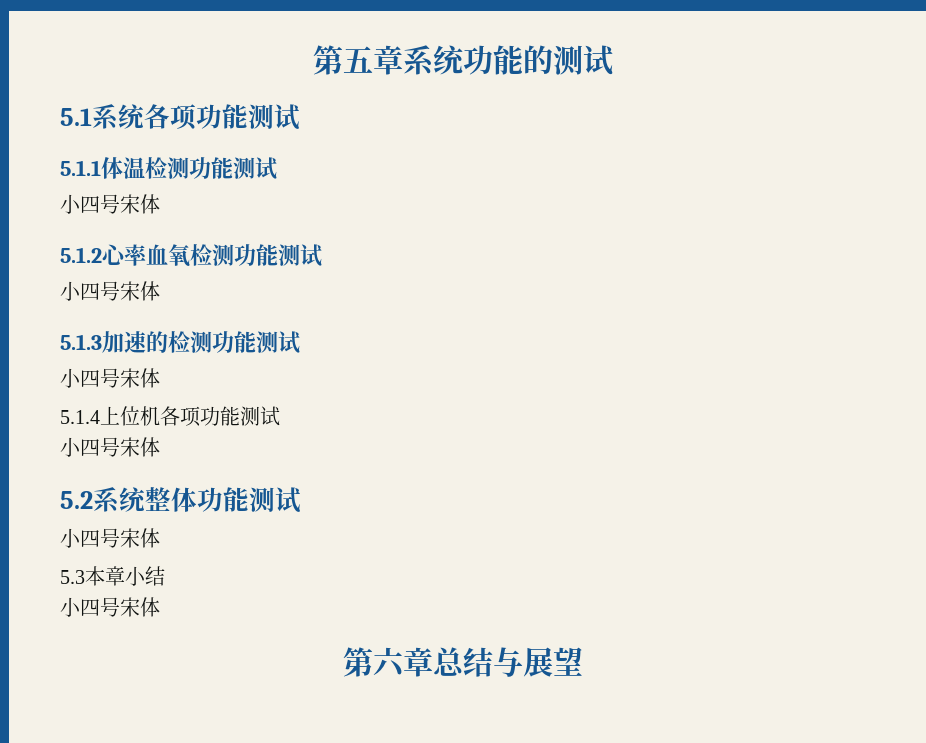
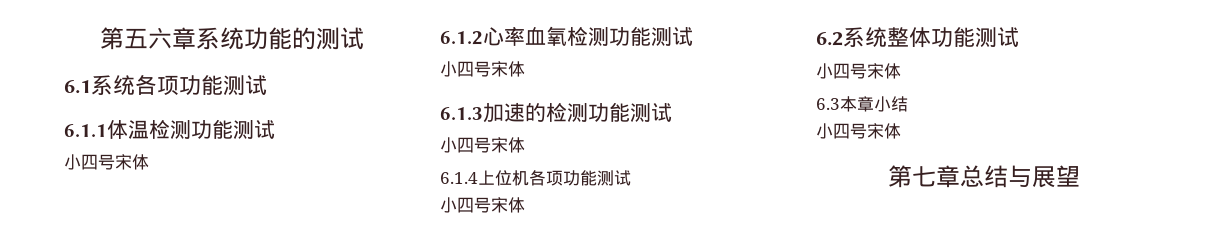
- 第五章系统功能的测试
+ 第五六章系统功能的测试
- 5.1系统各项功能测试
+ 6.1系统各项功能测试
- 5.1.1体温检测功能测试
+ 6.1.1体温检测功能测试
- 5.1.2心率血氧检测功能测试
+ 6.1.2心率血氧检测功能测试
- 5.1.3加速的检测功能测试
+ 6.1.3加速的检测功能测试
- 5.1.4上位机各项功能测试
+ 6.1.4上位机各项功能测试
- 5.2系统整体功能测试
+ 6.2系统整体功能测试
- 5.3本章小结
+ 6.3本章小结
- 第六章总结与展望
+ 第七章总结与展望

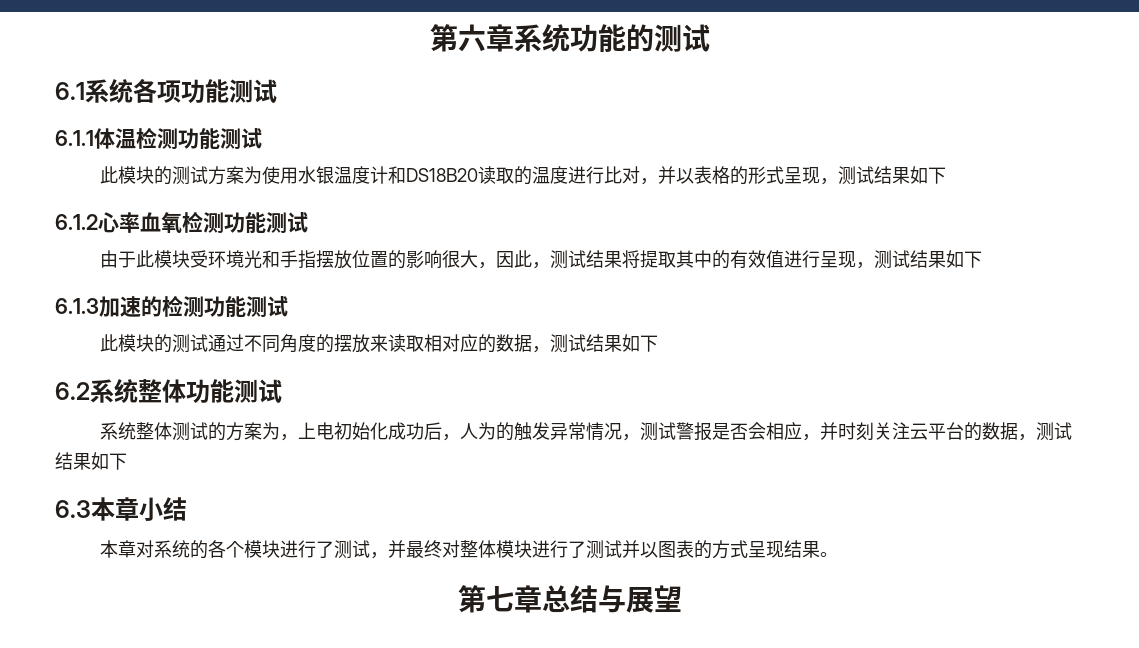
- 第五六章系统功能的测试
+ 第六章系统功能的测试
  6.1.1体温检测功能测试
- 小四号宋体
+ 此模块的测试方案为使用水银温度计和DS18B20读取的温度进行比对，并以表格的形式呈现，测试结果如下
  6.1.2心率血氧检测功能测试
- 小四号宋体
+ 由于此模块受环境光和手指摆放位置的影响很大，因此，测试结果将提取其中的有效值进行呈现，测试结果如下
  6.1.3加速的检测功能测试
- 小四号宋体
- 6.1.4上位机各项功能测试
- 小四号宋体
+ 此模块的测试通过不同角度的摆放来读取相对应的数据，测试结果如下
  6.2系统整体功能测试
- 小四号宋体
+ 系统整体测试的方案为，上电初始化成功后，人为的触发异常情况，测试警报是否会相应，并时刻关注云平台的数据，测试结果如下
  6.3本章小结
- 小四号宋体
+ 本章对系统的各个模块进行了测试，并最终对整体模块进行了测试并以图表的方式呈现结果。

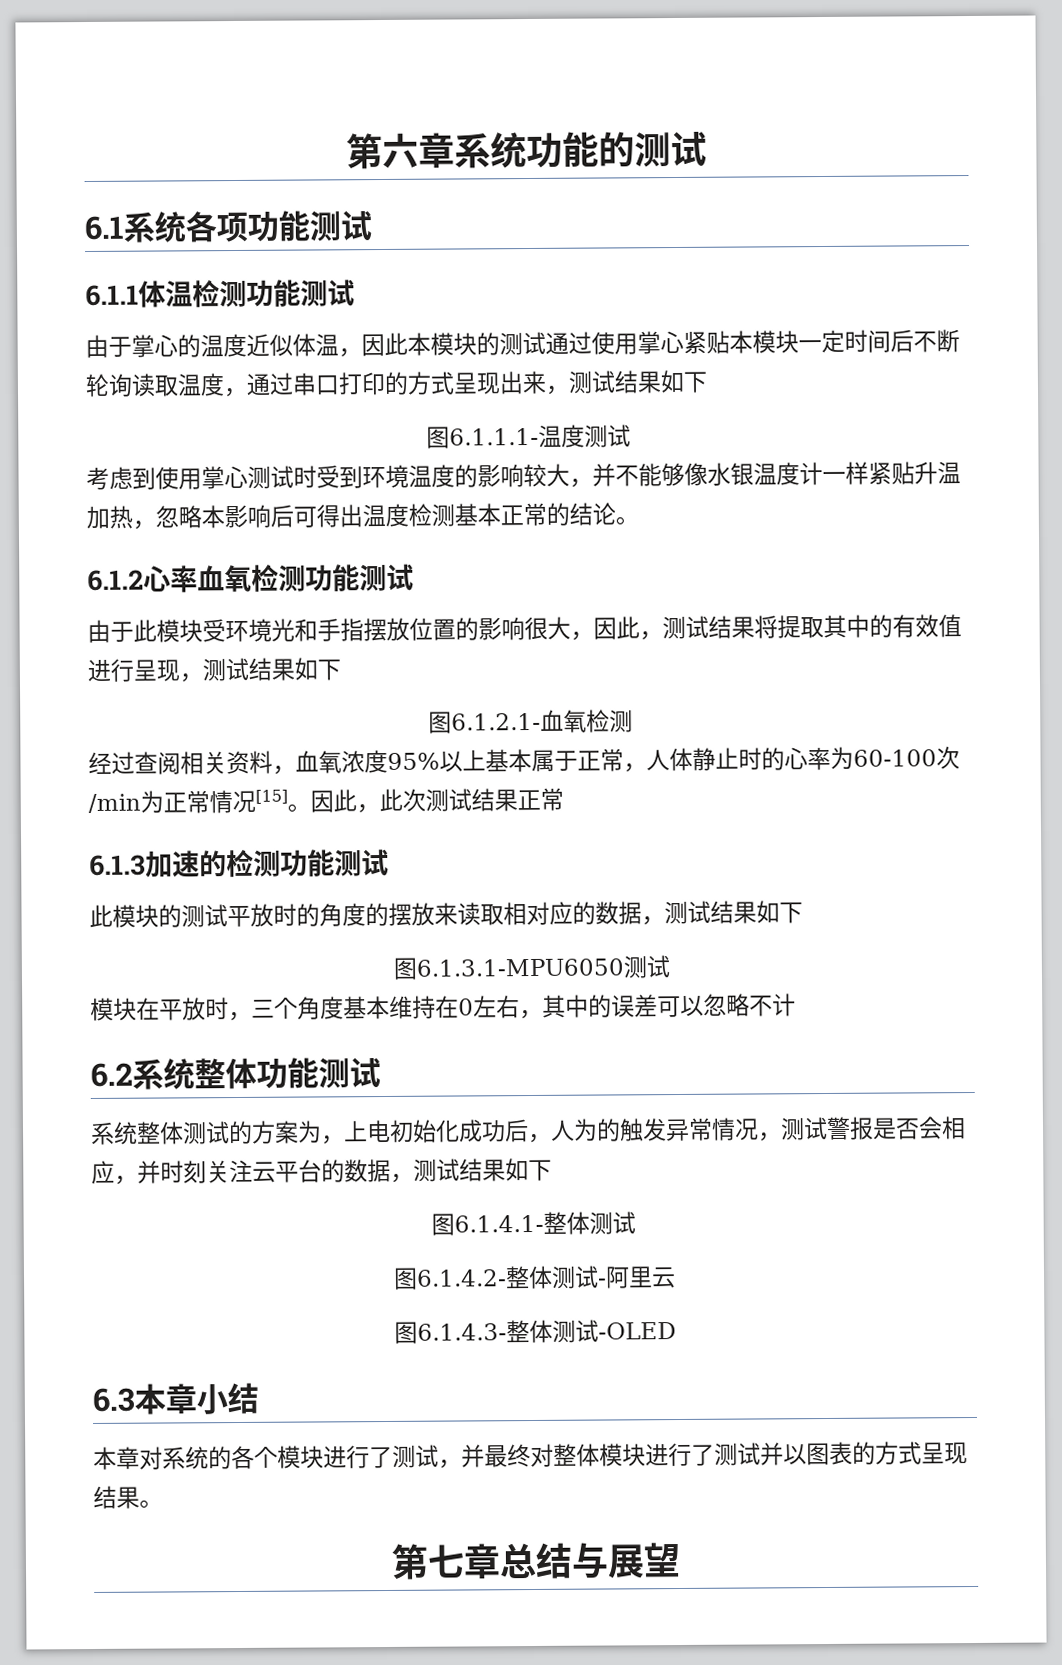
- 此模块的测试方案为使用水银温度计和DS18B20读取的温度进行比对，并以表格的形式呈现，测试结果如下
+ 由于掌心的温度近似体温，因此本模块的测试通过使用掌心紧贴本模块一定时间后不断轮询读取温度，通过串口打印的方式呈现出来，测试结果如下
+ 图6.1.1.1-温度测试
+ 考虑到使用掌心测试时受到环境温度的影响较大，并不能够像水银温度计一样紧贴升温加热，忽略本影响后可得出温度检测基本正常的结论。
+ 图6.1.2.1-血氧检测
+ 经过查阅相关资料，血氧浓度95%以上基本属于正常，人体静止时的心率为60-100次/min为正常情况[15]。因此，此次测试结果正常
- 此模块的测试通过不同角度的摆放来读取相对应的数据，测试结果如下
+ 此模块的测试平放时的角度的摆放来读取相对应的数据，测试结果如下
+ 图6.1.3.1-MPU6050测试
+ 模块在平放时，三个角度基本维持在0左右，其中的误差可以忽略不计
+ 图6.1.4.1-整体测试
+ 图6.1.4.2-整体测试-阿里云
+ 图6.1.4.3-整体测试-OLED

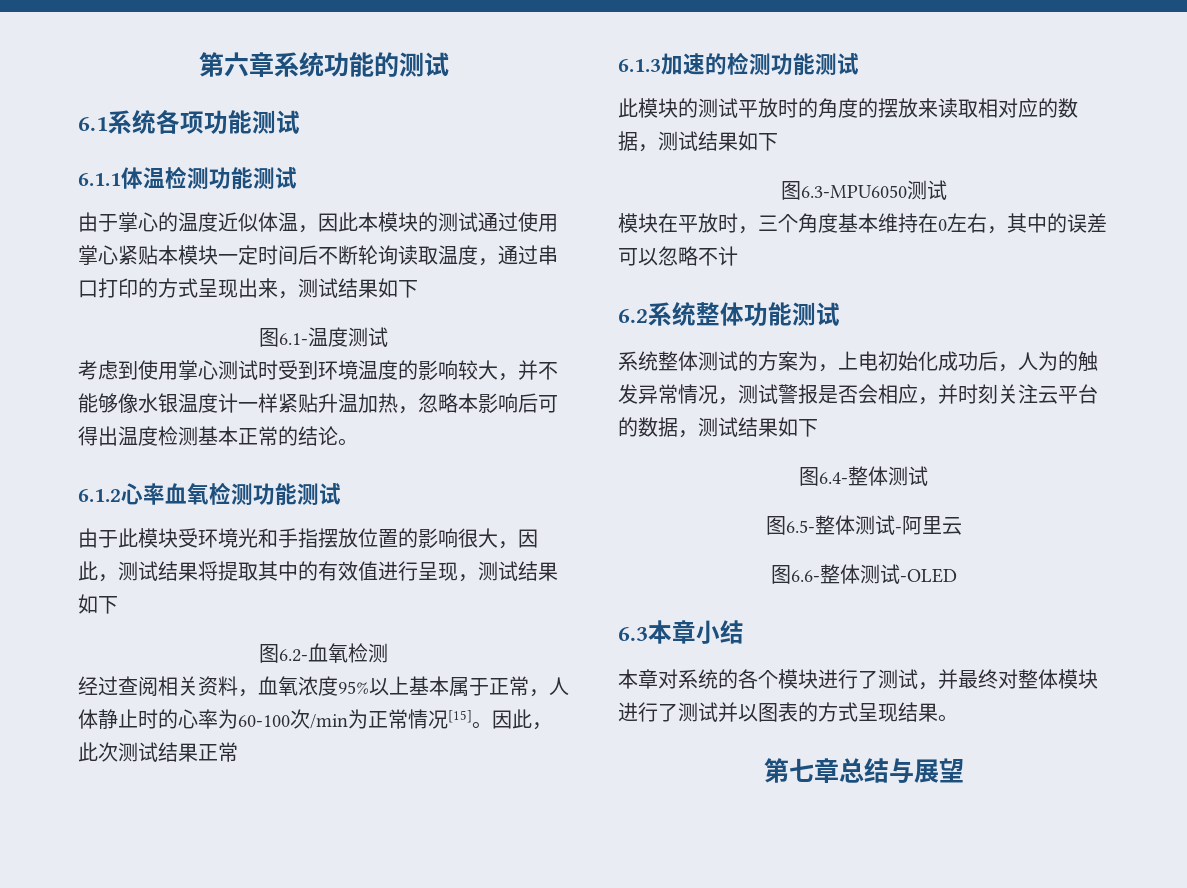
- 图6.1.1.1-温度测试
+ 图6.1-温度测试
- 图6.1.2.1-血氧检测
+ 图6.2-血氧检测
- 图6.1.3.1-MPU6050测试
+ 图6.3-MPU6050测试
- 图6.1.4.1-整体测试
+ 图6.4-整体测试
- 图6.1.4.2-整体测试-阿里云
+ 图6.5-整体测试-阿里云
- 图6.1.4.3-整体测试-OLED
+ 图6.6-整体测试-OLED

